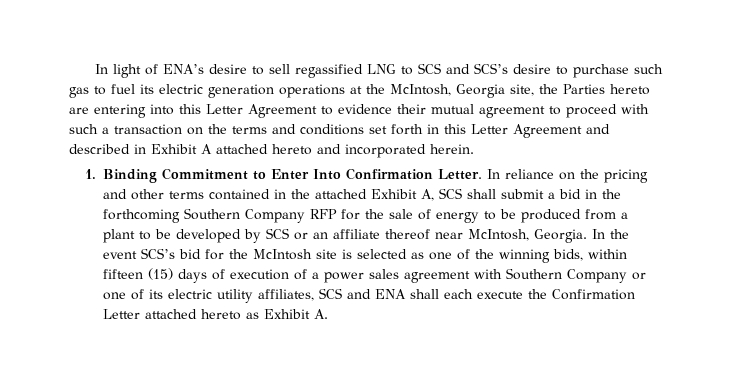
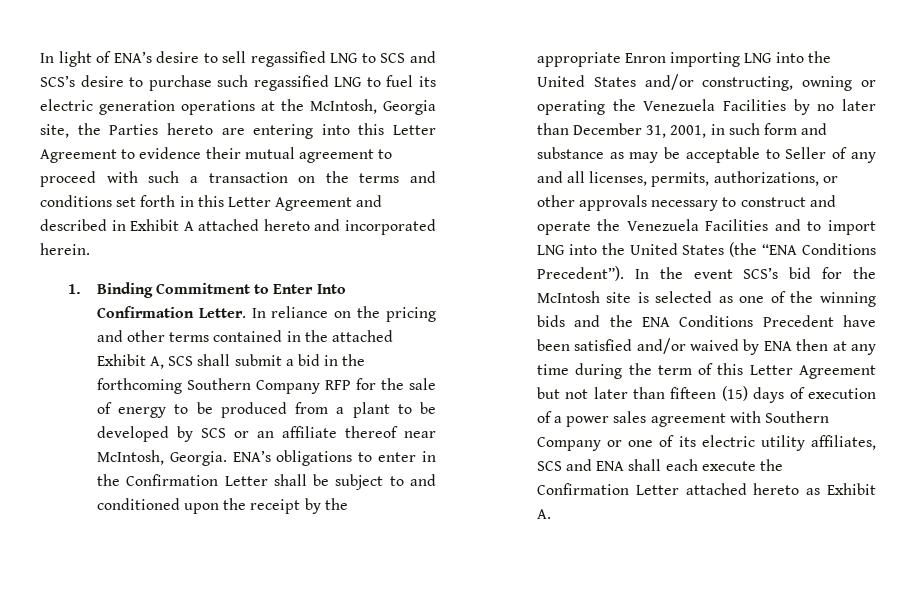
- In light of ENA’s desire to sell regassified LNG to SCS and SCS’s desire to purchase such gas to fuel its electric generation operations at the McIntosh, Georgia site, the Parties hereto are entering into this Letter Agreement to evidence their mutual agreement to proceed with such a transaction on the terms and conditions set forth in this Letter Agreement and described in Exhibit A attached hereto and incorporated herein.
+ In light of ENA’s desire to sell regassified LNG to SCS and SCS’s desire to purchase such regassified LNG to fuel its electric generation operations at the McIntosh, Georgia site, the Parties hereto are entering into this Letter Agreement to evidence their mutual agreement to proceed with such a transaction on the terms and conditions set forth in this Letter Agreement and described in Exhibit A attached hereto and incorporated herein.
+ ENA’s obligations to enter in the Confirmation Letter shall be subject to and conditioned upon the receipt by the appropriate Enron importing LNG into the United States and/or constructing, owning or operating the Venezuela Facilities by no later than December 31, 2001, in such form and substance as may be acceptable to Seller of any and all licenses, permits, authorizations, or other approvals necessary to construct and operate the Venezuela Facilities and to import LNG into the United States (the “ENA Conditions Precedent”).
- In the event SCS’s bid for the McIntosh site is selected as one of the winning bids, within fifteen (15) days of execution of a power sales agreement with Southern Company or one of its electric utility affiliates, SCS and ENA shall each execute the Confirmation Letter attached hereto as Exhibit A.
+ In the event SCS’s bid for the McIntosh site is selected as one of the winning bids and the ENA Conditions Precedent have been satisfied and/or waived by ENA then at any time during the term of this Letter Agreement but not later than fifteen (15) days of execution of a power sales agreement with Southern Company or one of its electric utility affiliates, SCS and ENA shall each execute the Confirmation Letter attached hereto as Exhibit A.

